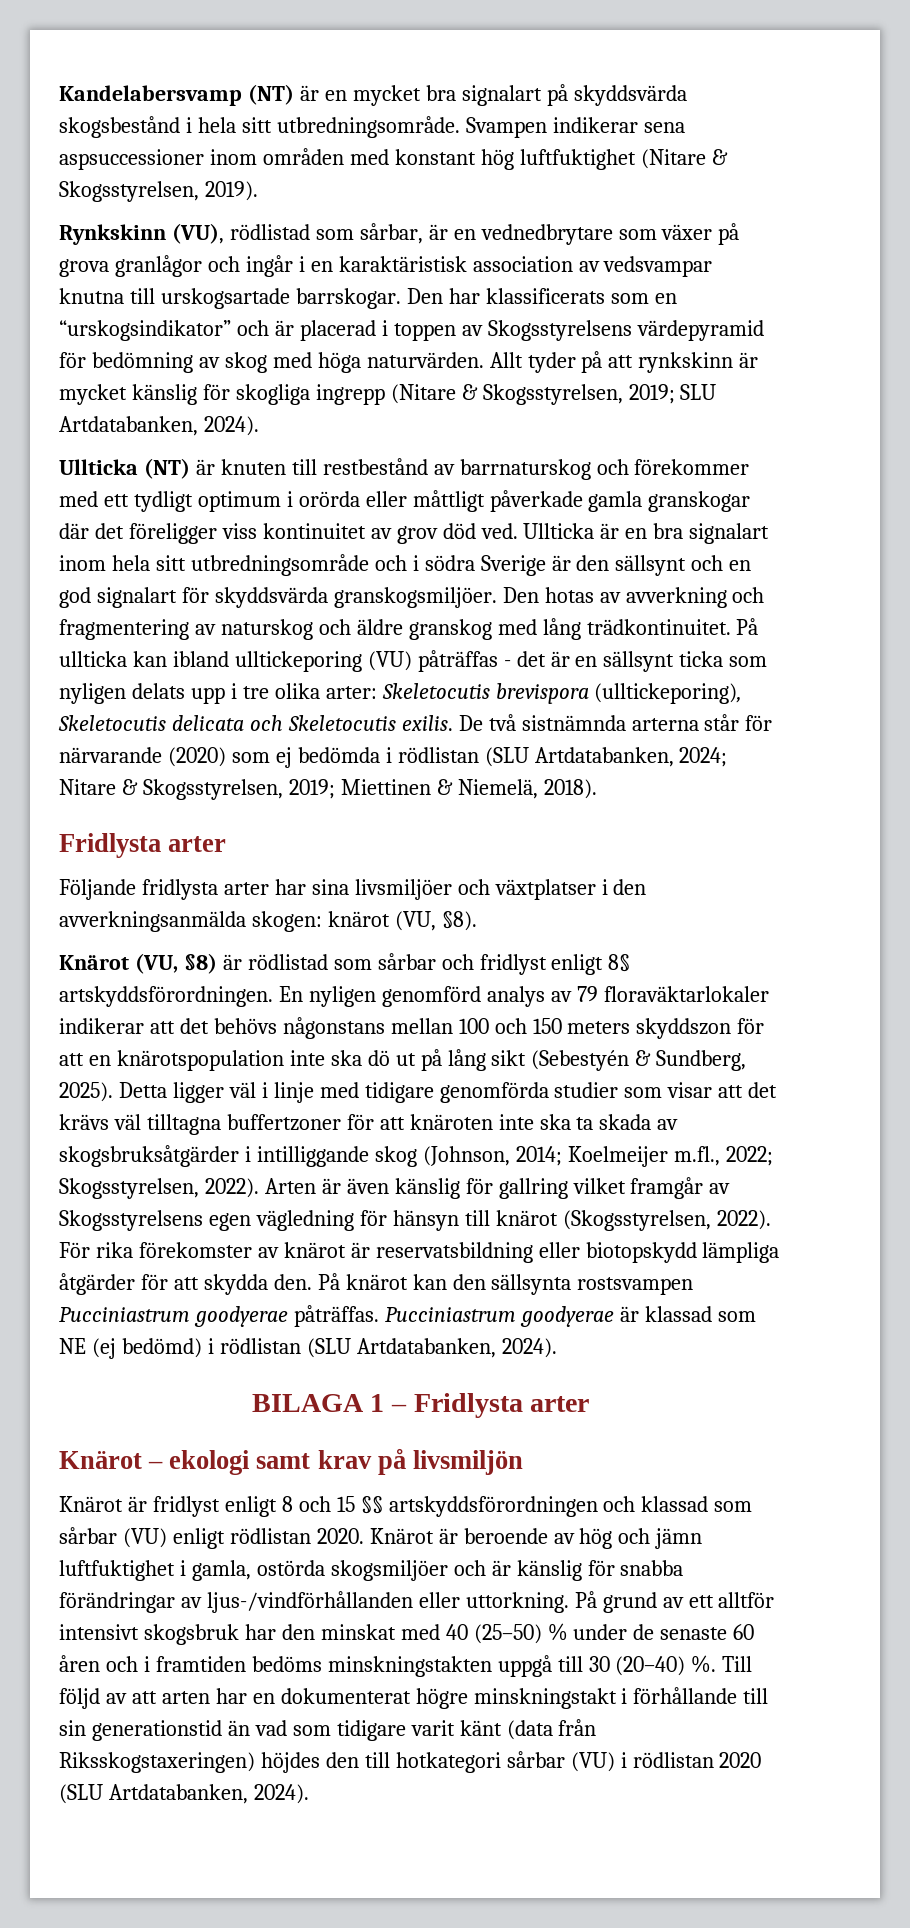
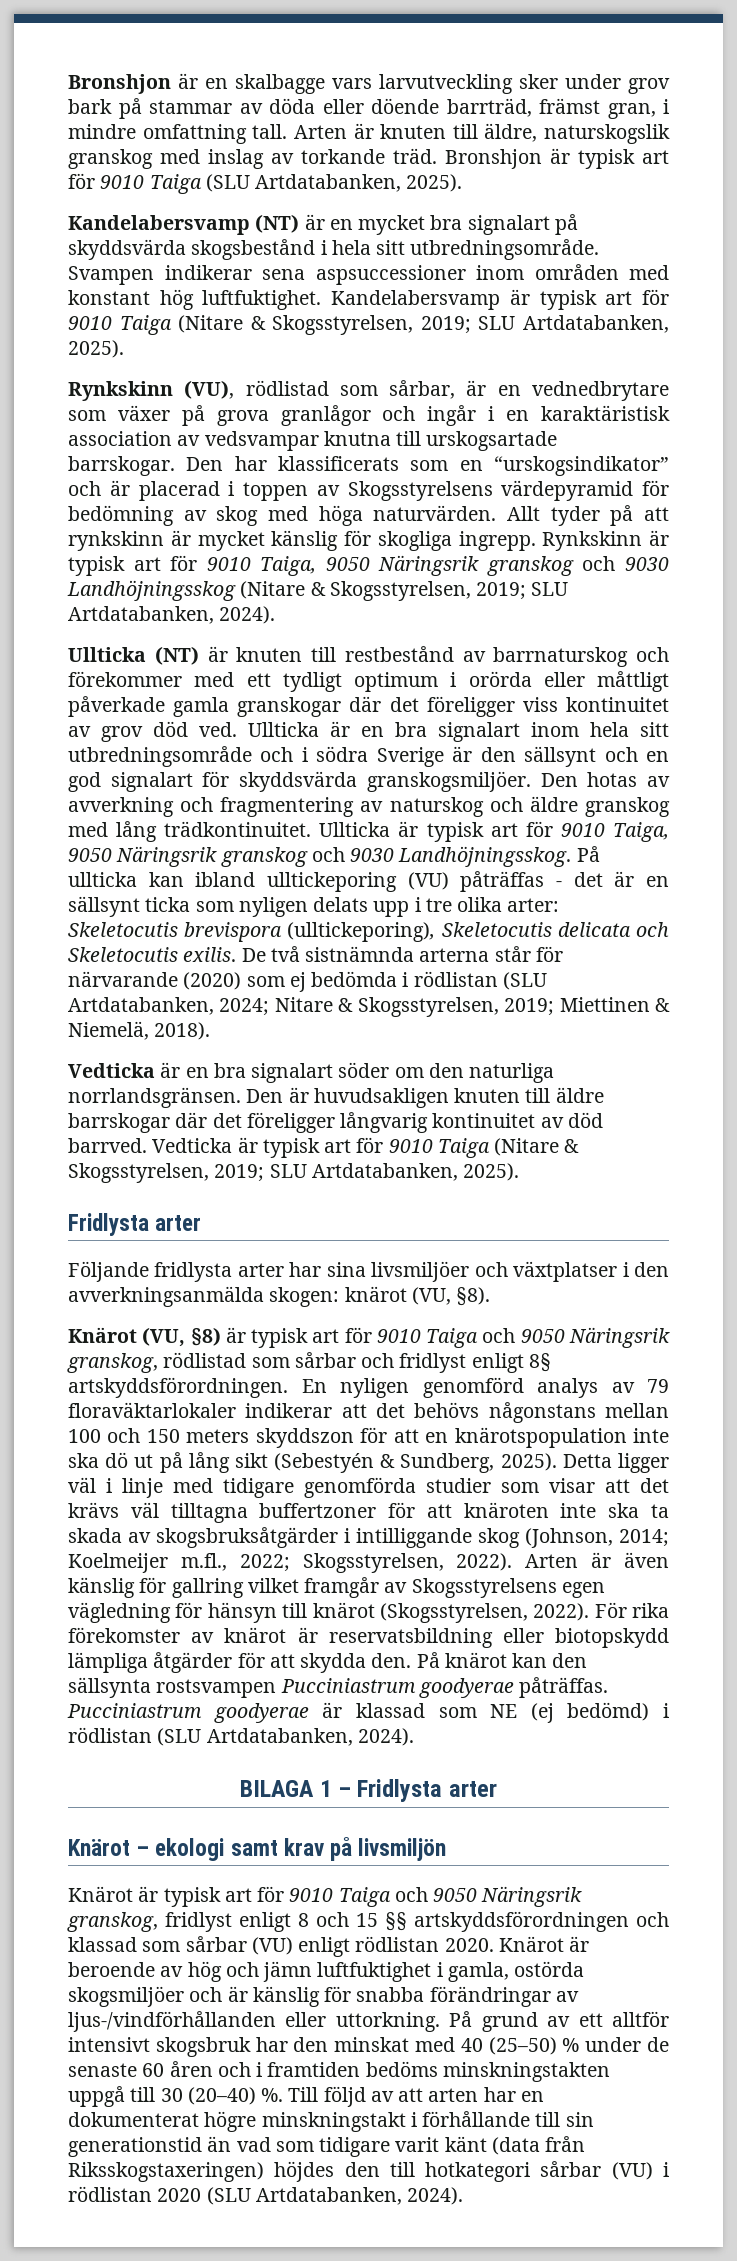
+ Bronshjon är en skalbagge vars larvutveckling sker under grov bark på stammar av döda eller döende barrträd, främst gran, i mindre omfattning tall. Arten är knuten till äldre, naturskogslik granskog med inslag av torkande träd. Bronshjon är typisk art för 9010 Taiga (SLU Artdatabanken, 2025).
- Svampen indikerar sena aspsuccessioner inom områden med konstant hög luftfuktighet (Nitare & Skogsstyrelsen, 2019).
+ Svampen indikerar sena aspsuccessioner inom områden med konstant hög luftfuktighet. Kandelabersvamp är typisk art för 9010 Taiga (Nitare & Skogsstyrelsen, 2019; SLU Artdatabanken, 2025).
- Allt tyder på att rynkskinn är mycket känslig för skogliga ingrepp (Nitare & Skogsstyrelsen, 2019; SLU Artdatabanken, 2024).
+ Allt tyder på att rynkskinn är mycket känslig för skogliga ingrepp. Rynkskinn är typisk art för 9010 Taiga, 9050 Näringsrik granskog och 9030 Landhöjningsskog (Nitare & Skogsstyrelsen, 2019; SLU Artdatabanken, 2024).
+ Ullticka är typisk art för 9010 Taiga, 9050 Näringsrik granskog och 9030 Landhöjningsskog.
+ Vedticka är en bra signalart söder om den naturliga norrlandsgränsen. Den är huvudsakligen knuten till äldre barrskogar där det föreligger långvarig kontinuitet av död barrved. Vedticka är typisk art för 9010 Taiga (Nitare & Skogsstyrelsen, 2019; SLU Artdatabanken, 2025).
- Knärot (VU, §8) är rödlistad som sårbar och fridlyst enligt 8§ artskyddsförordningen.
+ Knärot (VU, §8) är typisk art för 9010 Taiga och 9050 Näringsrik granskog, rödlistad som sårbar och fridlyst enligt 8§ artskyddsförordningen.
- Knärot är fridlyst enligt 8 och 15 §§ artskyddsförordningen och klassad som sårbar (VU) enligt rödlistan 2020.
+ Knärot är typisk art för 9010 Taiga och 9050 Näringsrik granskog, fridlyst enligt 8 och 15 §§ artskyddsförordningen och klassad som sårbar (VU) enligt rödlistan 2020.

